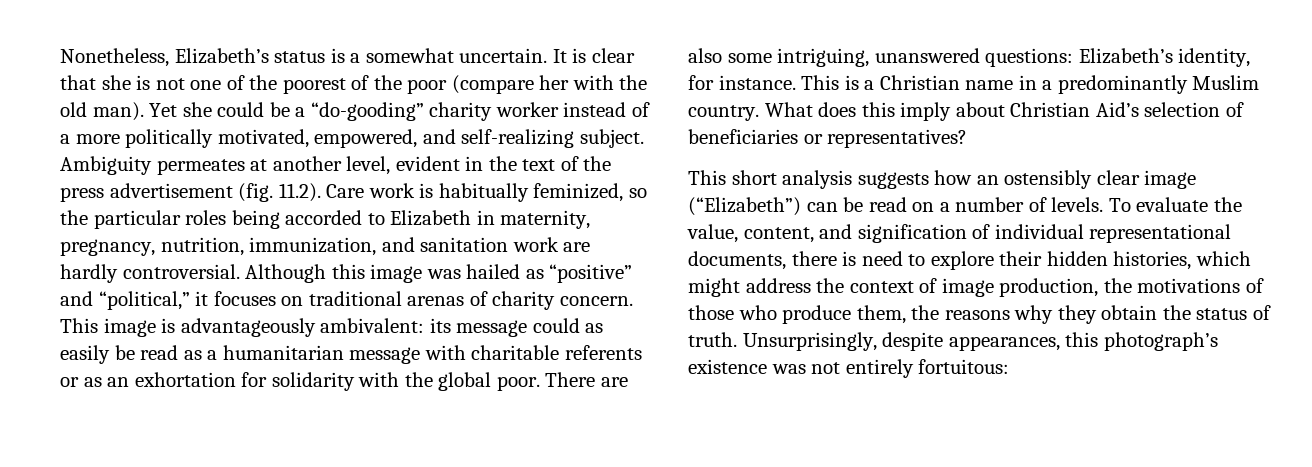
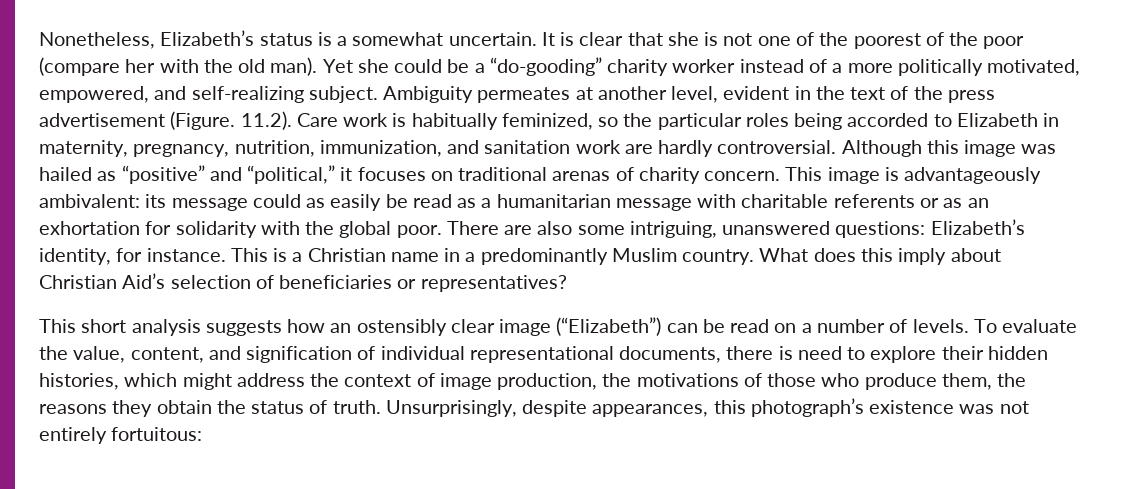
- Ambiguity permeates at another level, evident in the text of the press advertisement (fig. 11.2). Care work is habitually feminized, so the particular roles being accorded to Elizabeth in maternity, pregnancy, nutrition, immunization, and sanitation work are hardly controversial.
+ Ambiguity permeates at another level, evident in the text of the press advertisement (Figure. 11.2). Care work is habitually feminized, so the particular roles being accorded to Elizabeth in maternity, pregnancy, nutrition, immunization, and sanitation work are hardly controversial.
- To evaluate the value, content, and signification of individual representational documents, there is need to explore their hidden histories, which might address the context of image production, the motivations of those who produce them, the reasons why they obtain the status of truth.
+ To evaluate the value, content, and signification of individual representational documents, there is need to explore their hidden histories, which might address the context of image production, the motivations of those who produce them, the reasons they obtain the status of truth.

